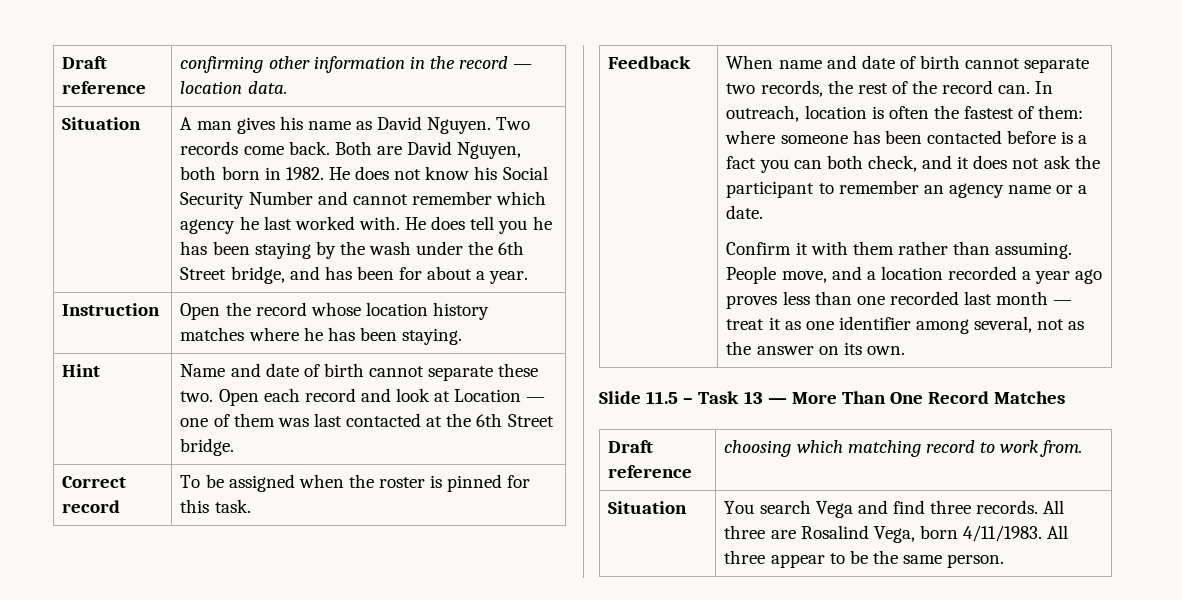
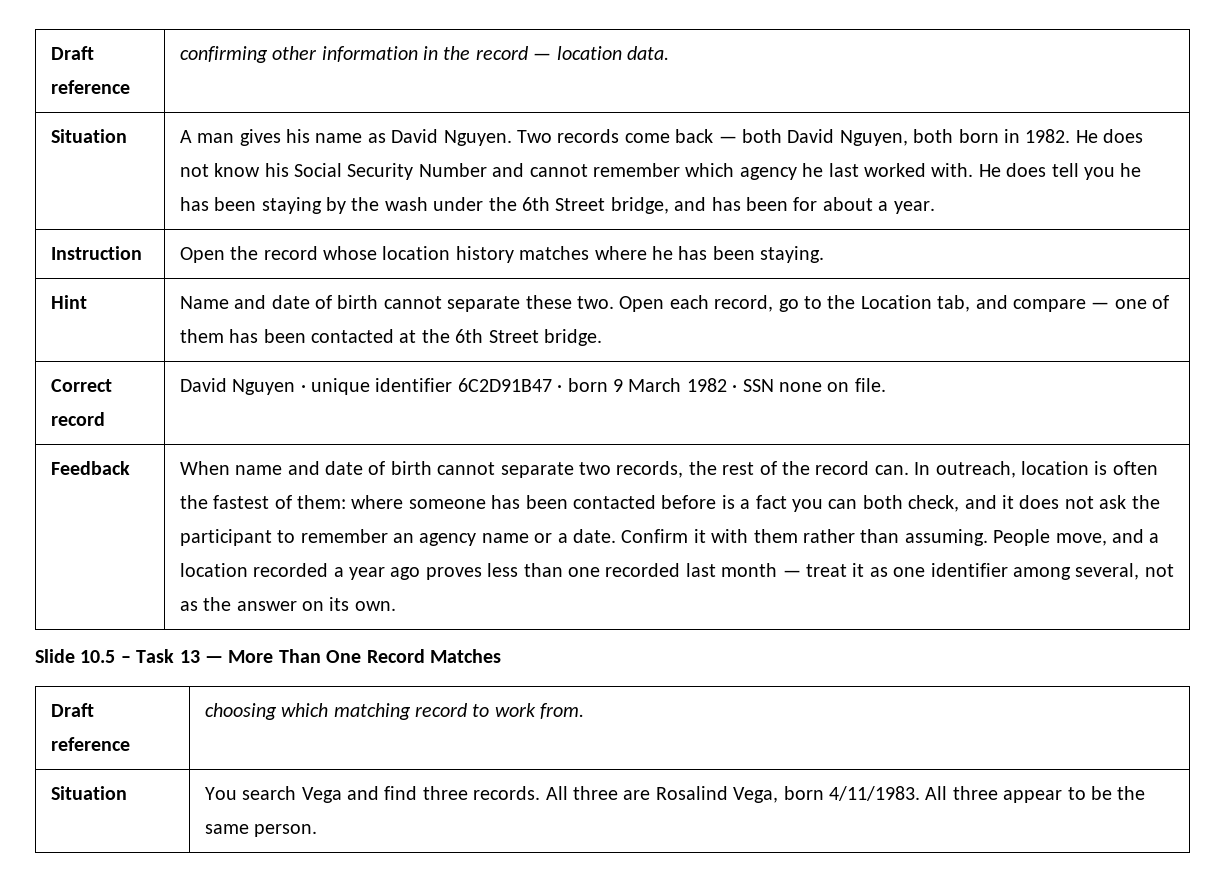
- Two records come back. Both are David Nguyen, both born in 1982.
+ Two records come back — both David Nguyen, both born in 1982.
- Hint | Name and date of birth cannot separate these two. Open each record and look at Location — one of them was last contacted at the 6th Street bridge.
+ Hint | Name and date of birth cannot separate these two. Open each record, go to the Location tab, and compare — one of them has been contacted at the 6th Street bridge.
- Correct record | To be assigned when the roster is pinned for this task.
+ Correct record | David Nguyen · unique identifier 6C2D91B47 · born 9 March 1982 · SSN none on file.
- In outreach, location is often the fastest of them: where someone has been contacted before is a fact you can both check, and it does not ask the participant to remember an agency name or a date.
- Confirm it with them rather than assuming.
+ In outreach, location is often the fastest of them: where someone has been contacted before is a fact you can both check, and it does not ask the participant to remember an agency name or a date. Confirm it with them rather than assuming.
- Slide 11.5 – Task 13 — More Than One Record Matches
+ Slide 10.5 – Task 13 — More Than One Record Matches

